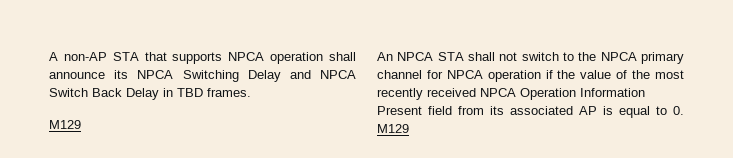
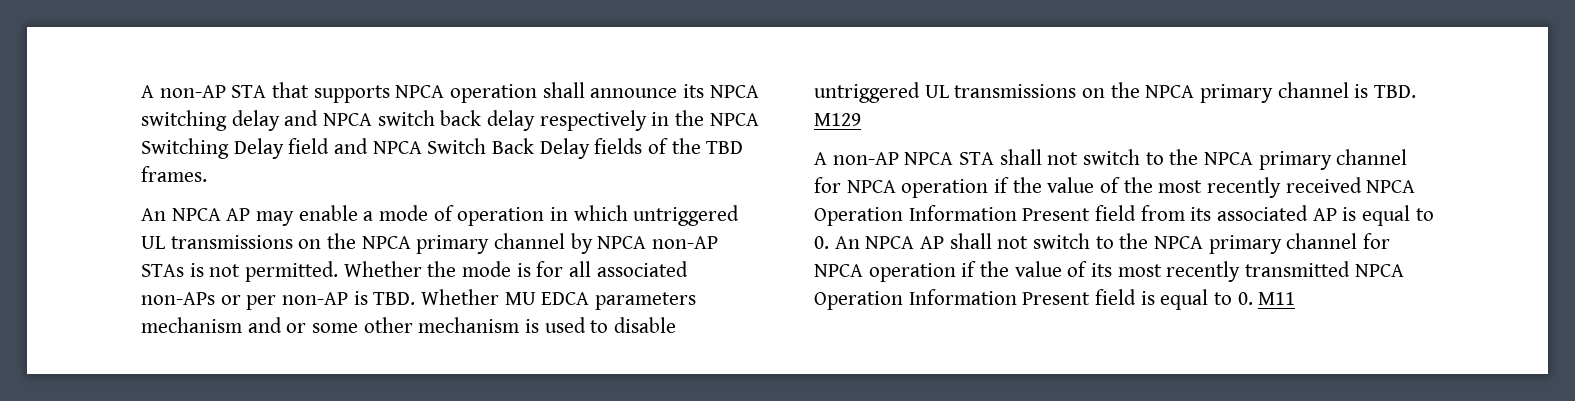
- A non-AP STA that supports NPCA operation shall announce its NPCA Switching Delay and NPCA Switch Back Delay in TBD frames.
- M129
+ A non-AP STA that supports NPCA operation shall announce its NPCA switching delay and NPCA switch back delay respectively in the NPCA Switching Delay field and NPCA Switch Back Delay fields of the TBD frames.
+ An NPCA AP may enable a mode of operation in which untriggered UL transmissions on the NPCA primary channel by NPCA non-AP STAs is not permitted. Whether the mode is for all associated non-APs or per non-AP is TBD. Whether MU EDCA parameters mechanism and or some other mechanism is used to disable untriggered UL transmissions on the NPCA primary channel is TBD. M129
- An NPCA STA shall not switch to the NPCA primary channel for NPCA operation if the value of the most recently received NPCA Operation Information Present field from its associated AP is equal to 0. M129
+ A non-AP NPCA STA shall not switch to the NPCA primary channel for NPCA operation if the value of the most recently received NPCA Operation Information Present field from its associated AP is equal to 0. An NPCA AP shall not switch to the NPCA primary channel for NPCA operation if the value of its most recently transmitted NPCA Operation Information Present field is equal to 0. M11

